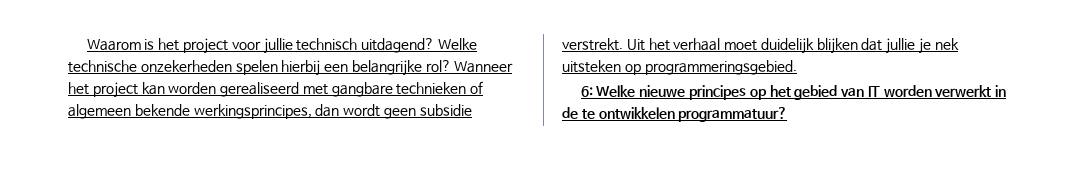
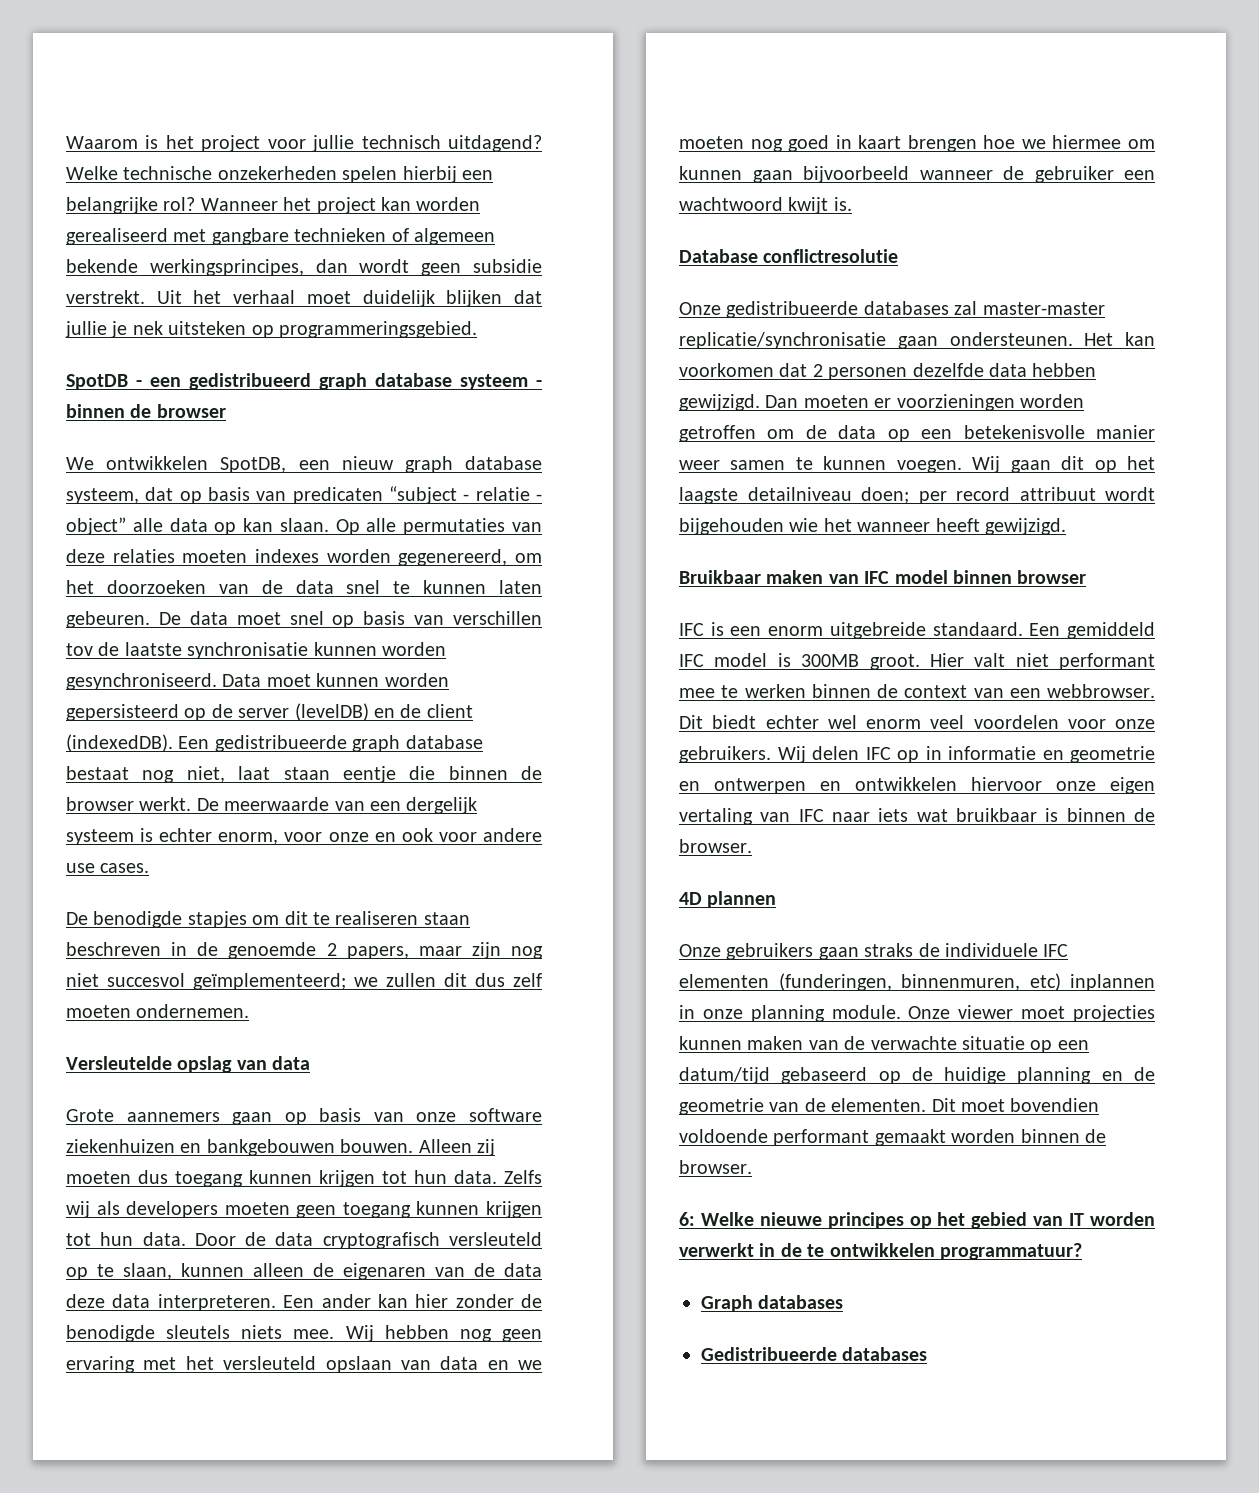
+ SpotDB - een gedistribueerd graph database systeem - binnen de browser
+ We ontwikkelen SpotDB, een nieuw graph database systeem, dat op basis van predicaten “subject - relatie - object” alle data op kan slaan. Op alle permutaties van deze relaties moeten indexes worden gegenereerd, om het doorzoeken van de data snel te kunnen laten gebeuren. De data moet snel op basis van verschillen tov de laatste synchronisatie kunnen worden gesynchroniseerd. Data moet kunnen worden gepersisteerd op de server (levelDB) en de client (indexedDB). Een gedistribueerde graph database bestaat nog niet, laat staan eentje die binnen de browser werkt. De meerwaarde van een dergelijk systeem is echter enorm, voor onze en ook voor andere use cases.
+ De benodigde stapjes om dit te realiseren staan beschreven in de genoemde 2 papers, maar zijn nog niet succesvol geïmplementeerd; we zullen dit dus zelf moeten ondernemen.
+ Versleutelde opslag van data
+ Grote aannemers gaan op basis van onze software ziekenhuizen en bankgebouwen bouwen. Alleen zij moeten dus toegang kunnen krijgen tot hun data. Zelfs wij als developers moeten geen toegang kunnen krijgen tot hun data. Door de data cryptografisch versleuteld op te slaan, kunnen alleen de eigenaren van de data deze data interpreteren. Een ander kan hier zonder de benodigde sleutels niets mee. Wij hebben nog geen ervaring met het versleuteld opslaan van data en we moeten nog goed in kaart brengen hoe we hiermee om kunnen gaan bijvoorbeeld wanneer de gebruiker een wachtwoord kwijt is.
+ Database conflictresolutie
+ Onze gedistribueerde databases zal master-master replicatie/synchronisatie gaan ondersteunen. Het kan voorkomen dat 2 personen dezelfde data hebben gewijzigd. Dan moeten er voorzieningen worden getroffen om de data op een betekenisvolle manier weer samen te kunnen voegen. Wij gaan dit op het laagste detailniveau doen; per record attribuut wordt bijgehouden wie het wanneer heeft gewijzigd.
+ Bruikbaar maken van IFC model binnen browser
+ IFC is een enorm uitgebreide standaard. Een gemiddeld IFC model is 300MB groot. Hier valt niet performant mee te werken binnen de context van een webbrowser. Dit biedt echter wel enorm veel voordelen voor onze gebruikers. Wij delen IFC op in informatie en geometrie en ontwerpen en ontwikkelen hiervoor onze eigen vertaling van IFC naar iets wat bruikbaar is binnen de browser.
+ 4D plannen
+ Onze gebruikers gaan straks de individuele IFC elementen (funderingen, binnenmuren, etc) inplannen in onze planning module. Onze viewer moet projecties kunnen maken van de verwachte situatie op een datum/tijd gebaseerd op de huidige planning en de geometrie van de elementen. Dit moet bovendien voldoende performant gemaakt worden binnen de browser.
+ Graph databases
+ Gedistribueerde databases

